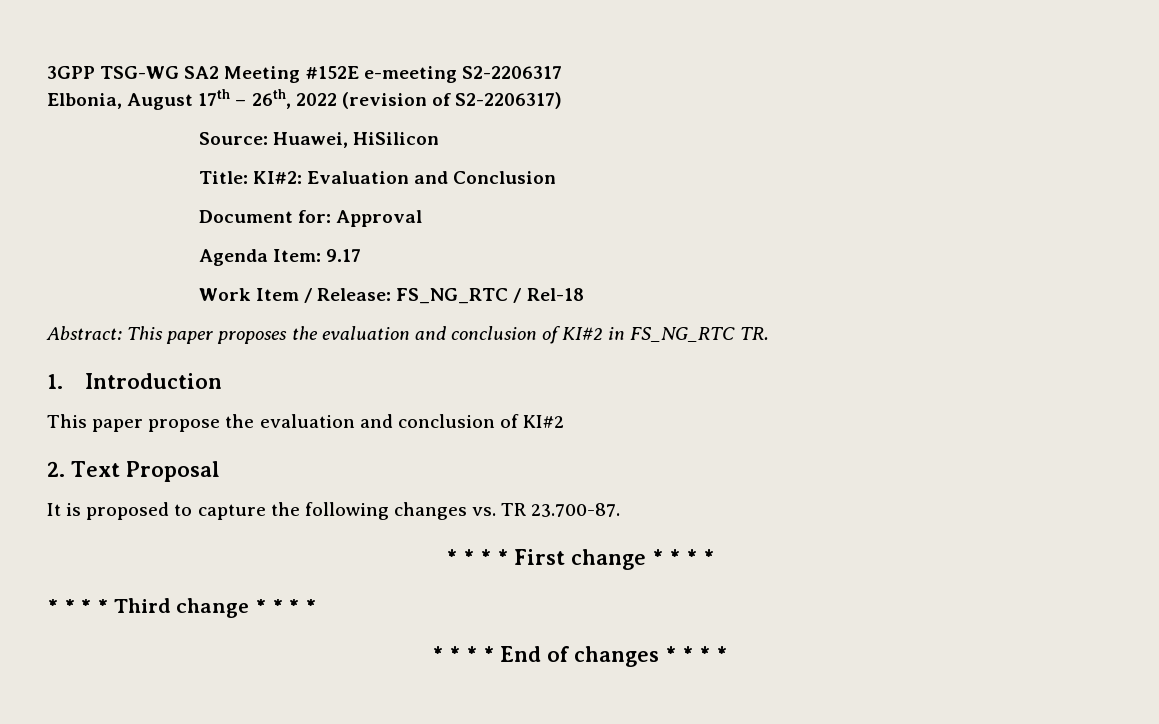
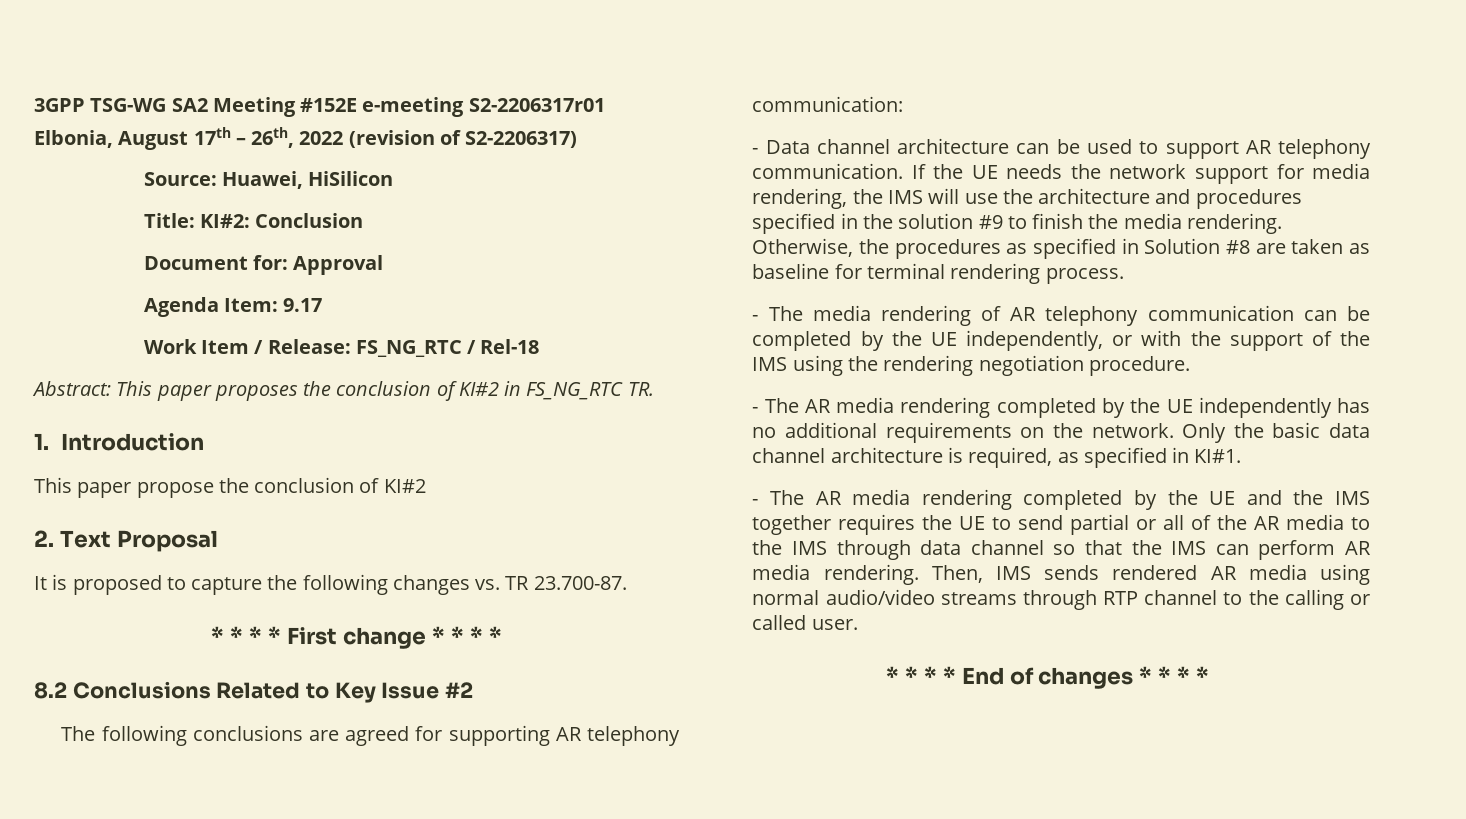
- 3GPP TSG-WG SA2 Meeting #152E e-meeting S2-2206317
+ 3GPP TSG-WG SA2 Meeting #152E e-meeting S2-2206317r01
- Title: KI#2: Evaluation and Conclusion
+ Title: KI#2: Conclusion
- Abstract: This paper proposes the evaluation and conclusion of KI#2 in FS_NG_RTC TR.
+ Abstract: This paper proposes the conclusion of KI#2 in FS_NG_RTC TR.
- This paper propose the evaluation and conclusion of KI#2
+ This paper propose the conclusion of KI#2
- * * * * Third change * * * *
+ 8.2 Conclusions Related to Key Issue #2
+ The following conclusions are agreed for supporting AR telephony communication:
+ - Data channel architecture can be used to support AR telephony communication. If the UE needs the network support for media rendering, the IMS will use the architecture and procedures specified in the solution #9 to finish the media rendering. Otherwise, the procedures as specified in Solution #8 are taken as baseline for terminal rendering process.
+ - The media rendering of AR telephony communication can be completed by the UE independently, or with the support of the IMS using the rendering negotiation procedure.
+ - The AR media rendering completed by the UE independently has no additional requirements on the network. Only the basic data channel architecture is required, as specified in KI#1.
+ - The AR media rendering completed by the UE and the IMS together requires the UE to send partial or all of the AR media to the IMS through data channel so that the IMS can perform AR media rendering. Then, IMS sends rendered AR media using normal audio/video streams through RTP channel to the calling or called user.

